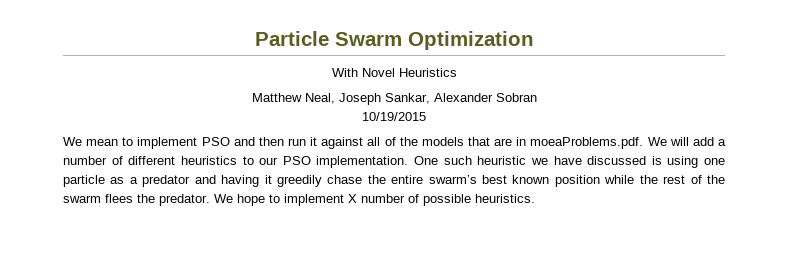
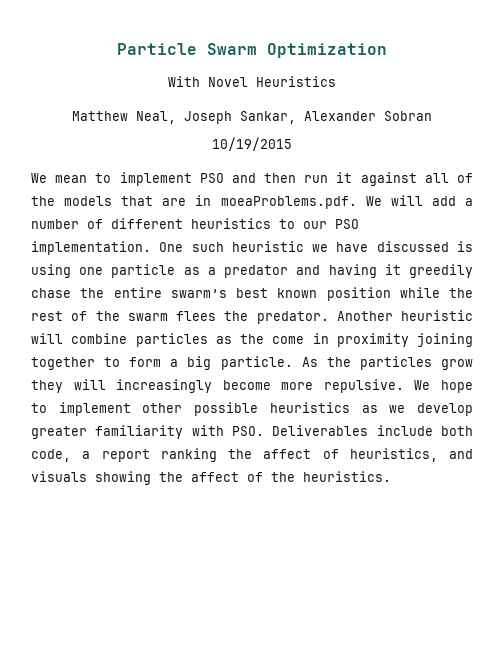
- We hope to implement X number of possible heuristics.
+ Another heuristic will combine particles as the come in proximity joining together to form a big particle. As the particles grow they will increasingly become more repulsive. We hope to implement other possible heuristics as we develop greater familiarity with PSO. Deliverables include both code, a report ranking the affect of heuristics, and visuals showing the affect of the heuristics.

